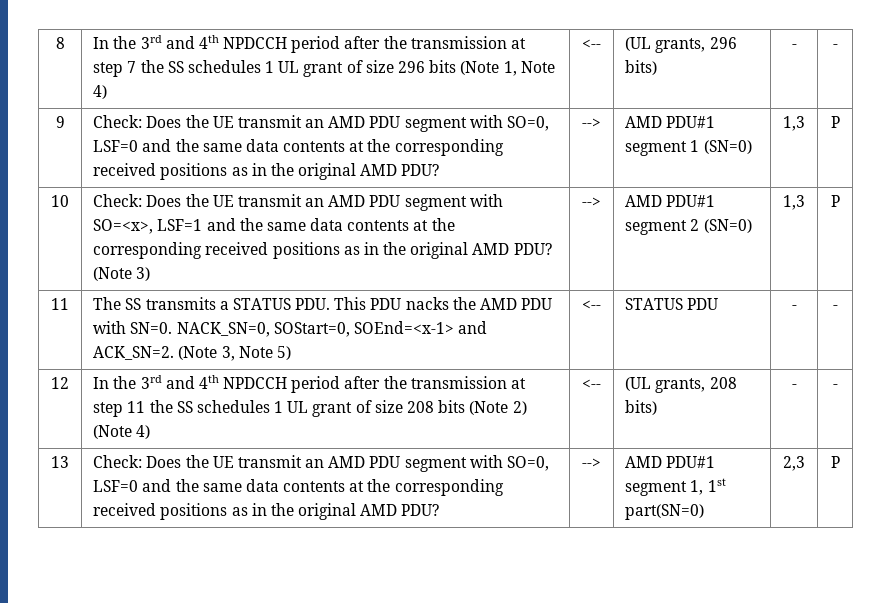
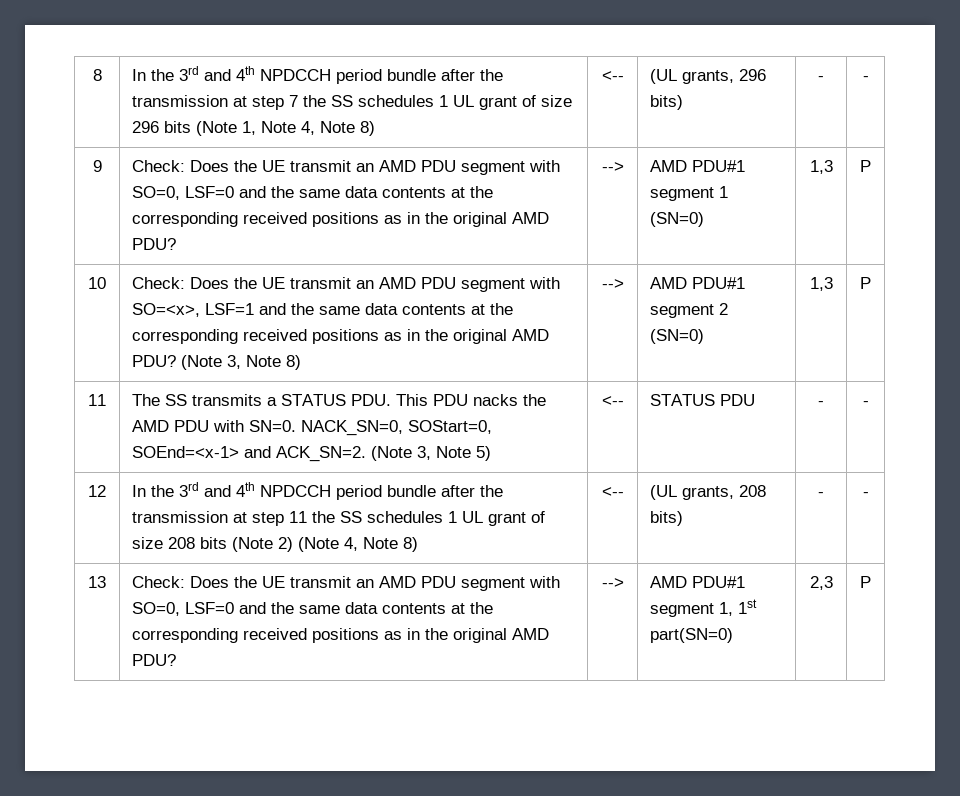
- 8 | In the 3rd and 4th NPDCCH period after the transmission at step 7 the SS schedules 1 UL grant of size 296 bits (Note 1, Note 4) | <-- | (UL grants, 296 bits) | - | -
+ 8 | In the 3rd and 4th NPDCCH period bundle after the transmission at step 7 the SS schedules 1 UL grant of size 296 bits (Note 1, Note 4, Note 8) | <-- | (UL grants, 296 bits) | - | -
- (Note 3)
+ (Note 3, Note 8)
- 12 | In the 3rd and 4th NPDCCH period after the transmission at step 11 the SS schedules 1 UL grant of size 208 bits (Note 2) (Note 4) | <-- | (UL grants, 208 bits) | - | -
+ 12 | In the 3rd and 4th NPDCCH period bundle after the transmission at step 11 the SS schedules 1 UL grant of size 208 bits (Note 2) (Note 4, Note 8) | <-- | (UL grants, 208 bits) | - | -

